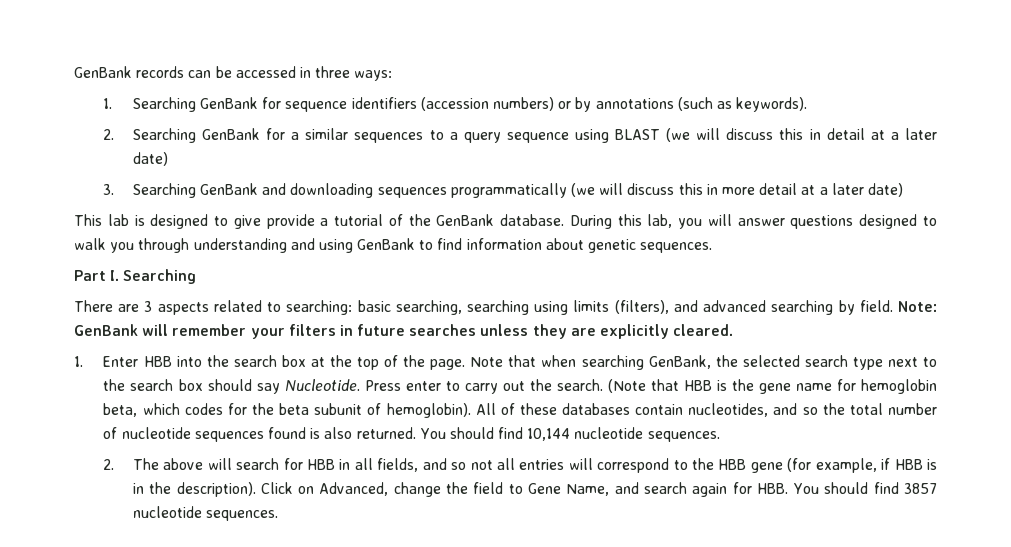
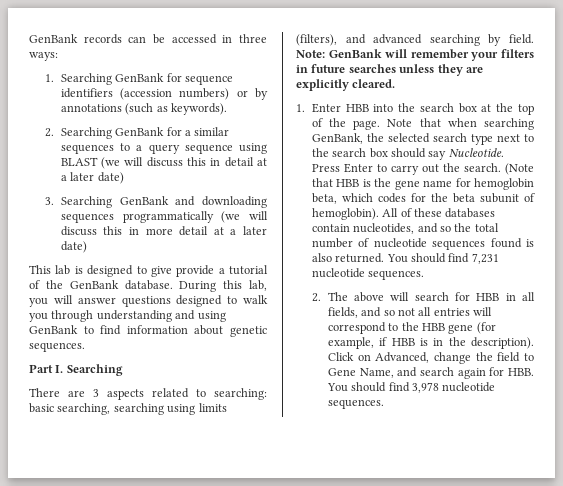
- Press enter to carry out the search.
+ Press Enter to carry out the search.
- You should find 10,144 nucleotide sequences.
+ You should find 7,231 nucleotide sequences.
- Click on Advanced, change the field to Gene Name, and search again for HBB. You should find 3857 nucleotide sequences.
+ Click on Advanced, change the field to Gene Name, and search again for HBB. You should find 3,978 nucleotide sequences.

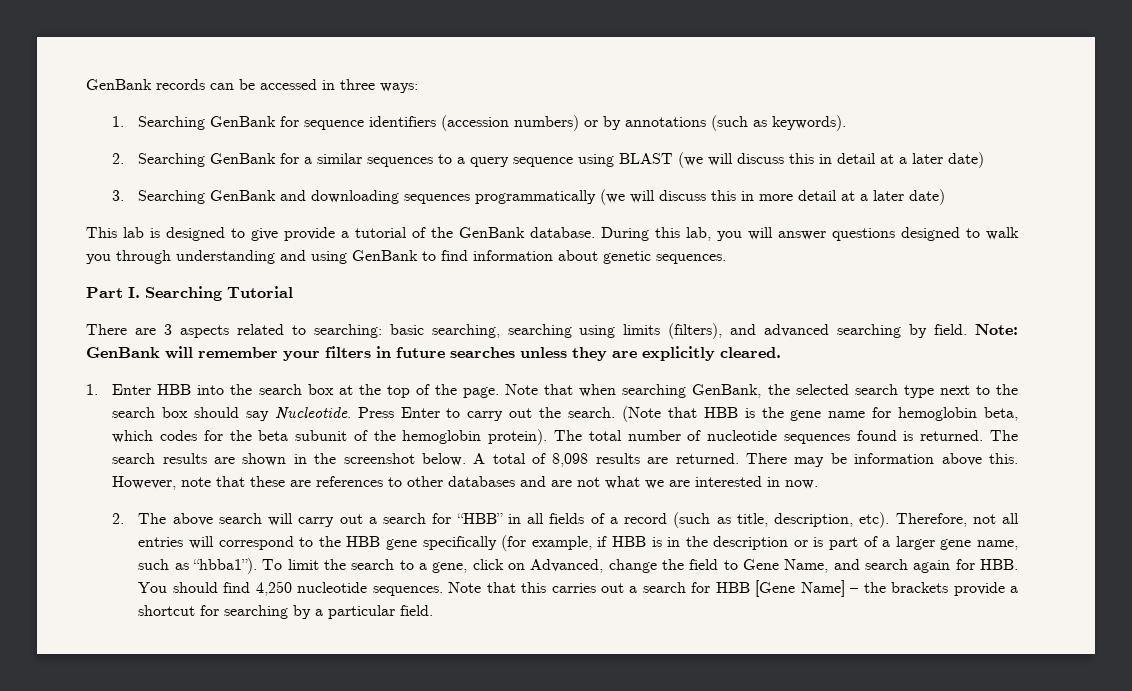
- Part I. Searching
+ Part I. Searching Tutorial
- (Note that HBB is the gene name for hemoglobin beta, which codes for the beta subunit of hemoglobin). All of these databases contain nucleotides, and so the total number of nucleotide sequences found is also returned. You should find 7,231 nucleotide sequences.
- 2. The above will search for HBB in all fields, and so not all entries will correspond to the HBB gene (for example, if HBB is in the description). Click on Advanced, change the field to Gene Name, and search again for HBB. You should find 3,978 nucleotide sequences.
+ (Note that HBB is the gene name for hemoglobin beta, which codes for the beta subunit of the hemoglobin protein). The total number of nucleotide sequences found is returned. The search results are shown in the screenshot below. A total of 8,098 results are returned. There may be information above this. However, note that these are references to other databases and are not what we are interested in now.
+ 2. The above search will carry out a search for “HBB” in all fields of a record (such as title, description, etc). Therefore, not all entries will correspond to the HBB gene specifically (for example, if HBB is in the description or is part of a larger gene name, such as “hbba1”). To limit the search to a gene, click on Advanced, change the field to Gene Name, and search again for HBB. You should find 4,250 nucleotide sequences. Note that this carries out a search for HBB [Gene Name] – the brackets provide a shortcut for searching by a particular field.

